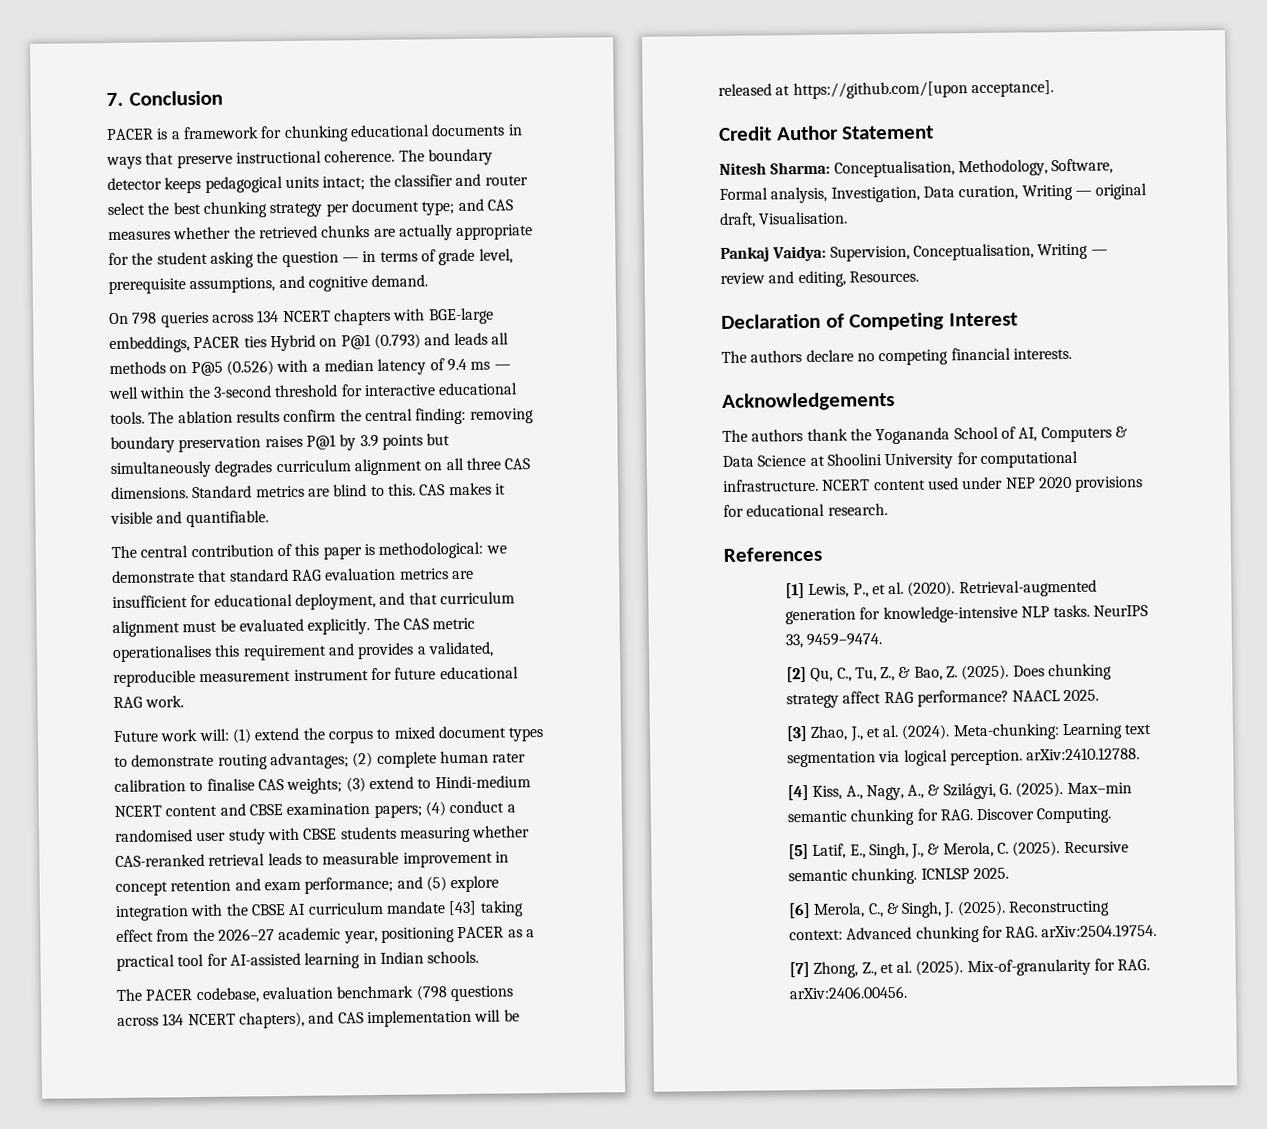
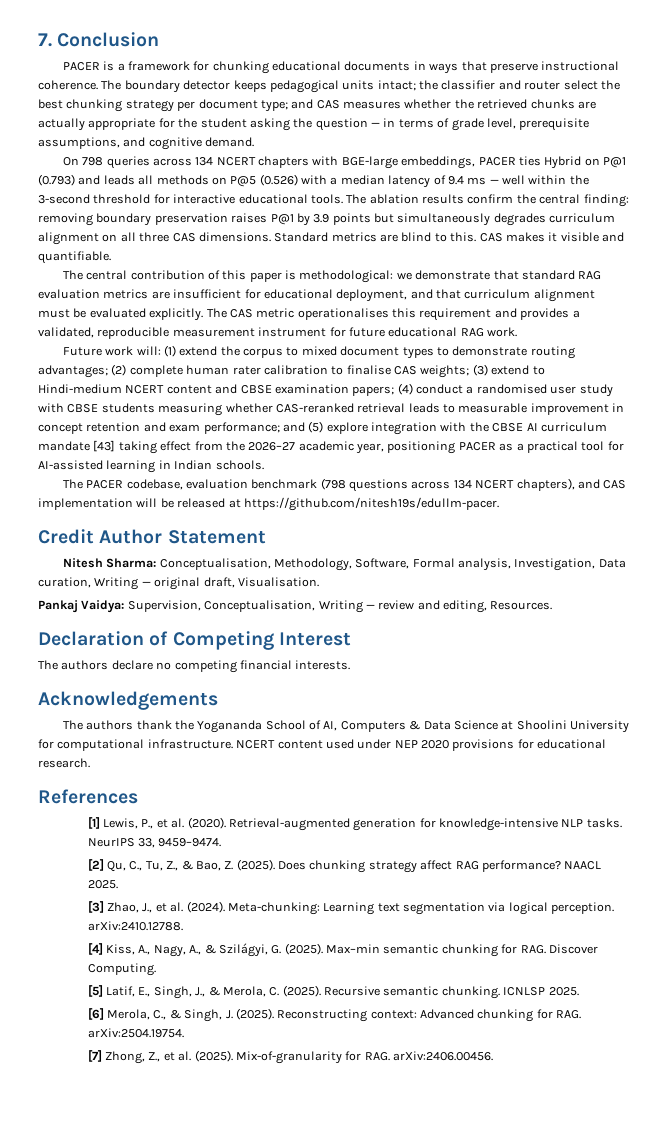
- The PACER codebase, evaluation benchmark (798 questions across 134 NCERT chapters), and CAS implementation will be released at https://github.com/[upon acceptance].
+ The PACER codebase, evaluation benchmark (798 questions across 134 NCERT chapters), and CAS implementation will be released at https://github.com/nitesh19s/edullm-pacer.

